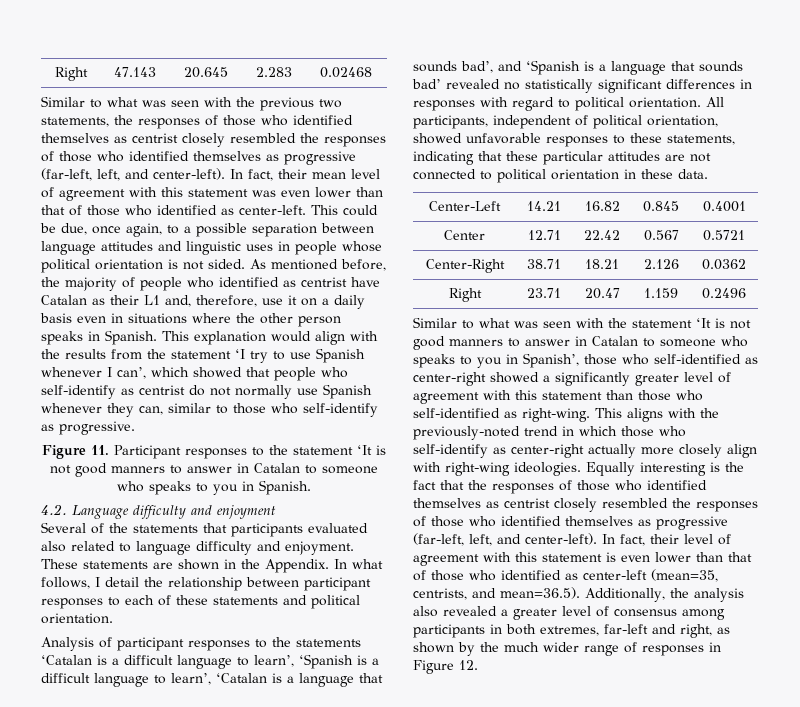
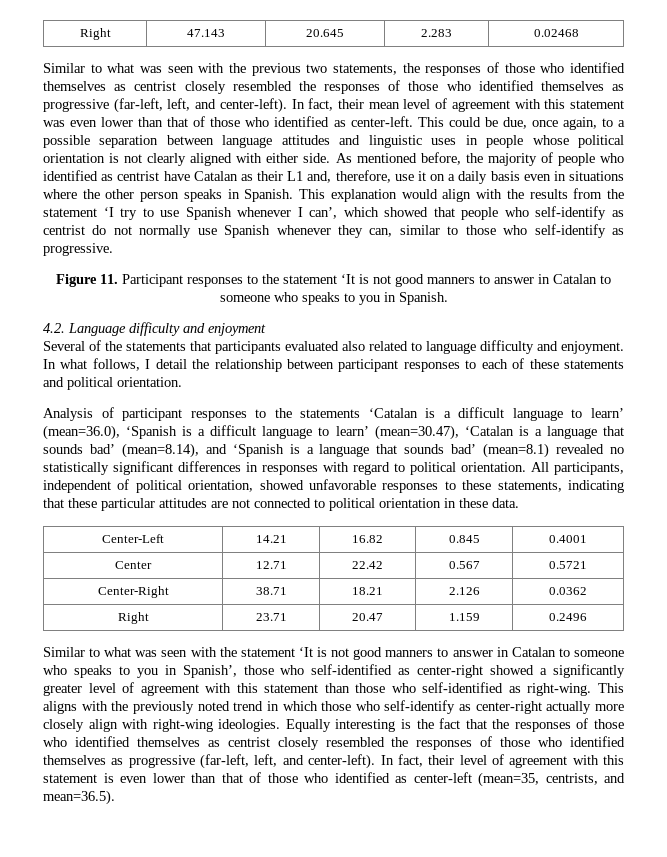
- This could be due, once again, to a possible separation between language attitudes and linguistic uses in people whose political orientation is not sided.
+ This could be due, once again, to a possible separation between language attitudes and linguistic uses in people whose political orientation is not clearly aligned with either side.
- These statements are shown in the Appendix.
- Analysis of participant responses to the statements ‘Catalan is a difficult language to learn’, ‘Spanish is a difficult language to learn’, ‘Catalan is a language that sounds bad’, and ‘Spanish is a language that sounds bad’ revealed no statistically significant differences in responses with regard to political orientation.
+ Analysis of participant responses to the statements ‘Catalan is a difficult language to learn’ (mean=36.0), ‘Spanish is a difficult language to learn’ (mean=30.47), ‘Catalan is a language that sounds bad’ (mean=8.14), and ‘Spanish is a language that sounds bad’ (mean=8.1) revealed no statistically significant differences in responses with regard to political orientation.
- This aligns with the previously-noted trend in which those who self-identify as center-right actually more closely align with right-wing ideologies.
+ This aligns with the previously noted trend in which those who self-identify as center-right actually more closely align with right-wing ideologies.
- In fact, their level of agreement with this statement is even lower than that of those who identified as center-left (mean=35, centrists, and mean=36.5). Additionally, the analysis also revealed a greater level of consensus among participants in both extremes, far-left and right, as shown by the much wider range of responses in Figure 12.
+ In fact, their level of agreement with this statement is even lower than that of those who identified as center-left (mean=35, centrists, and mean=36.5).

